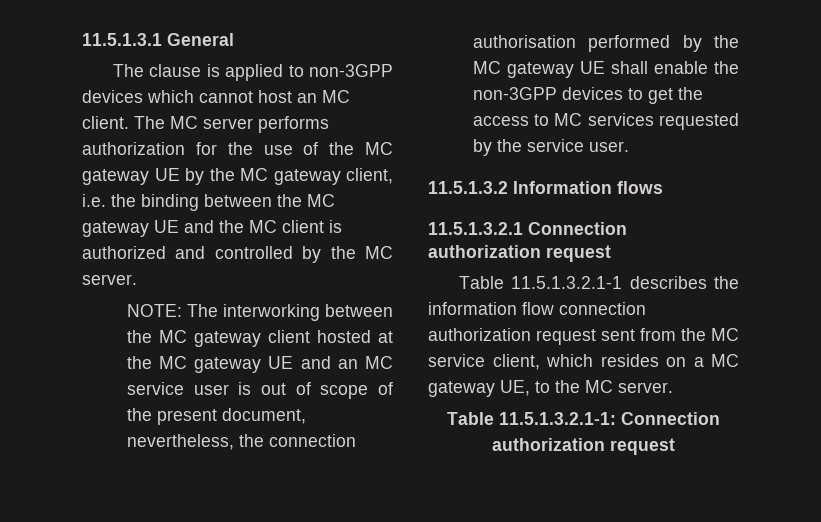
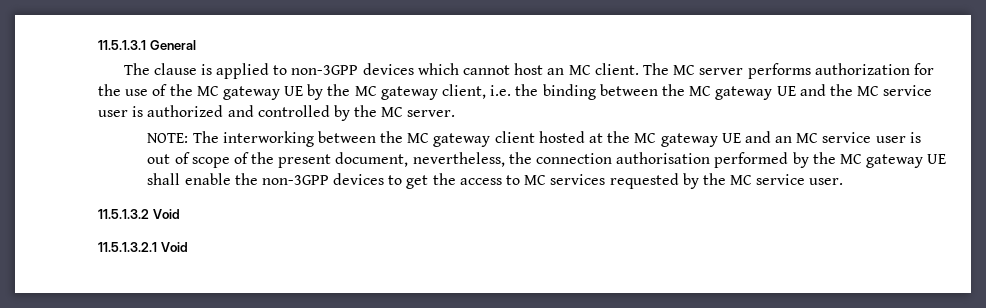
- The MC server performs authorization for the use of the MC gateway UE by the MC gateway client, i.e. the binding between the MC gateway UE and the MC client is authorized and controlled by the MC server.
+ The MC server performs authorization for the use of the MC gateway UE by the MC gateway client, i.e. the binding between the MC gateway UE and the MC service user is authorized and controlled by the MC server.
- NOTE: The interworking between the MC gateway client hosted at the MC gateway UE and an MC service user is out of scope of the present document, nevertheless, the connection authorisation performed by the MC gateway UE shall enable the non-3GPP devices to get the access to MC services requested by the service user.
+ NOTE: The interworking between the MC gateway client hosted at the MC gateway UE and an MC service user is out of scope of the present document, nevertheless, the connection authorisation performed by the MC gateway UE shall enable the non-3GPP devices to get the access to MC services requested by the MC service user.
- 11.5.1.3.2 Information flows
+ 11.5.1.3.2 Void
- 11.5.1.3.2.1 Connection authorization request
- Table 11.5.1.3.2.1-1 describes the information flow connection authorization request sent from the MC service client, which resides on a MC gateway UE, to the MC server.
- Table 11.5.1.3.2.1-1: Connection authorization request
+ 11.5.1.3.2.1 Void

